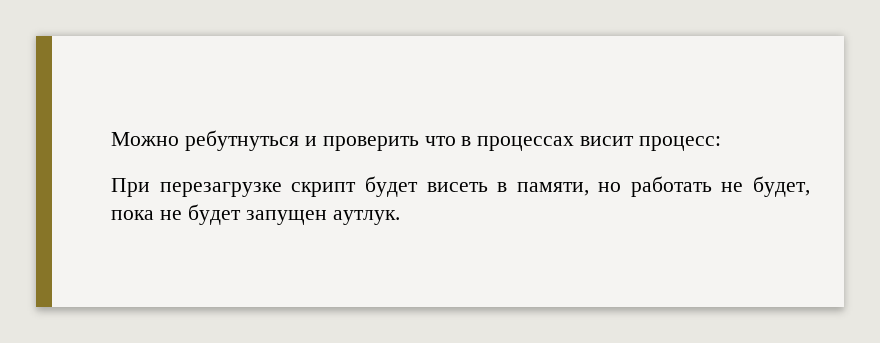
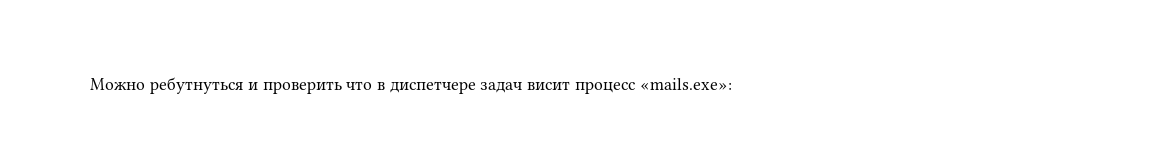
- Можно ребутнуться и проверить что в процессах висит процесс:
- При перезагрузке скрипт будет висеть в памяти, но работать не будет, пока не будет запущен аутлук.
+ Можно ребутнуться и проверить что в диспетчере задач висит процесс «mails.exe»:

